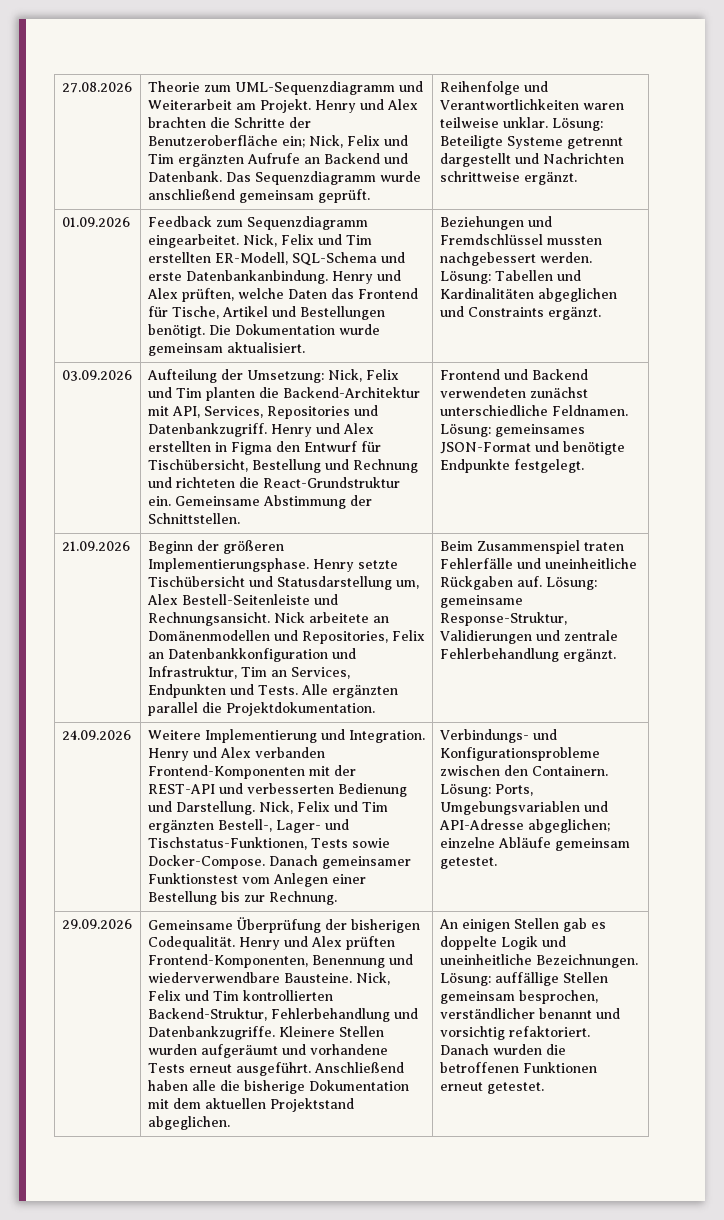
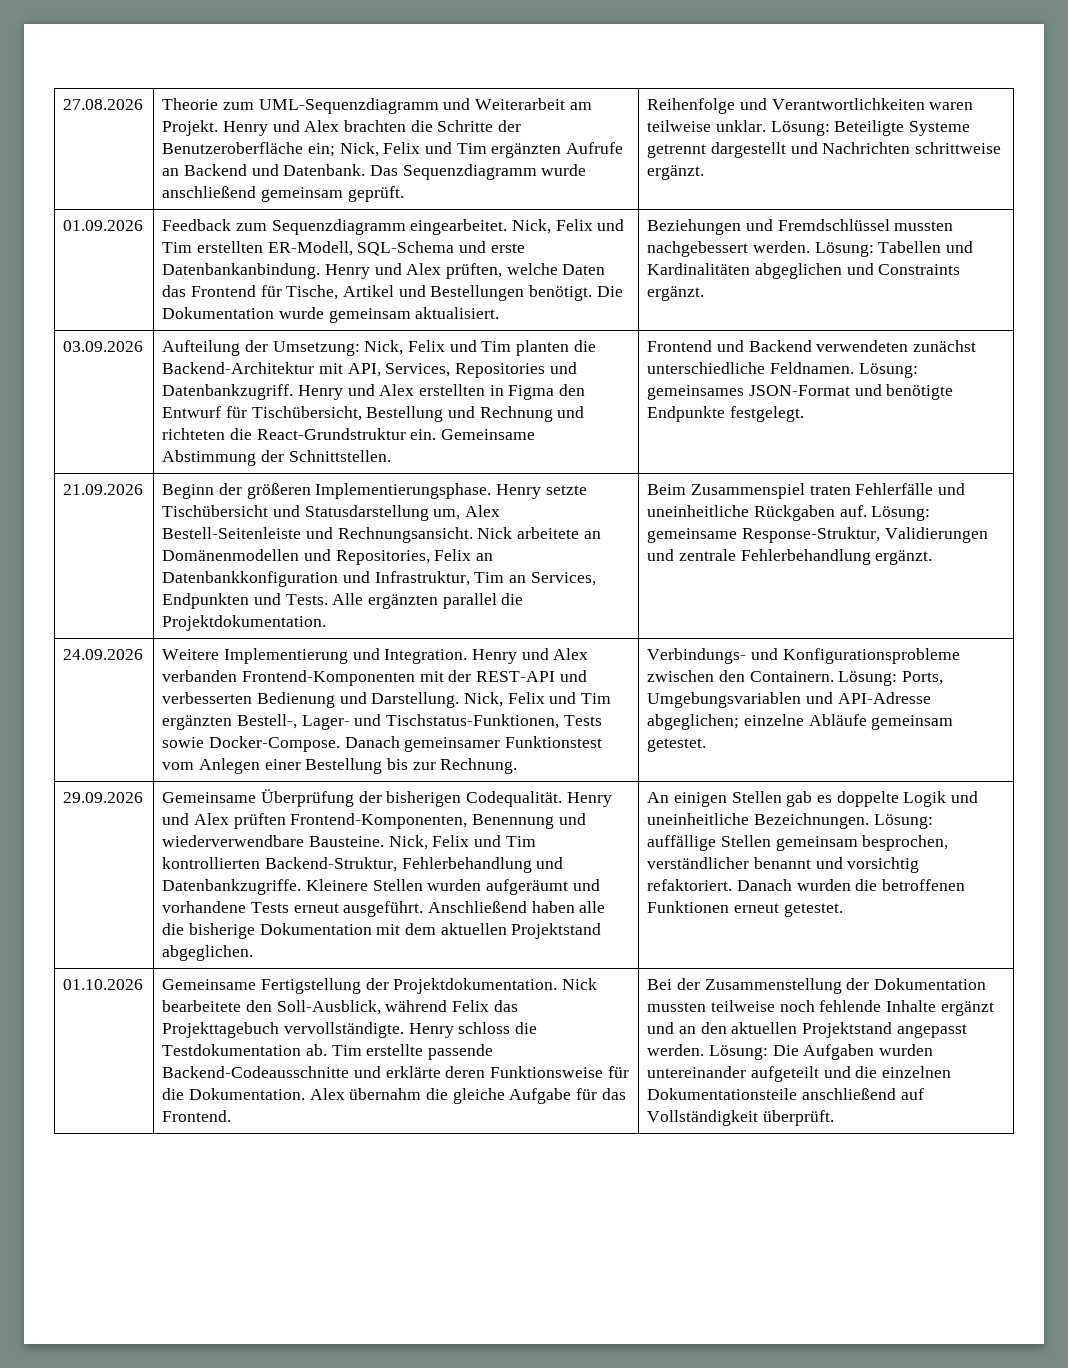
+ 01.10.2026 | Gemeinsame Fertigstellung der Projektdokumentation. Nick bearbeitete den Soll-Ausblick, während Felix das Projekttagebuch vervollständigte. Henry schloss die Testdokumentation ab. Tim erstellte passende Backend-Codeausschnitte und erklärte deren Funktionsweise für die Dokumentation. Alex übernahm die gleiche Aufgabe für das Frontend. | Bei der Zusammenstellung der Dokumentation mussten teilweise noch fehlende Inhalte ergänzt und an den aktuellen Projektstand angepasst werden. Lösung: Die Aufgaben wurden untereinander aufgeteilt und die einzelnen Dokumentationsteile anschließend auf Vollständigkeit überprüft.

